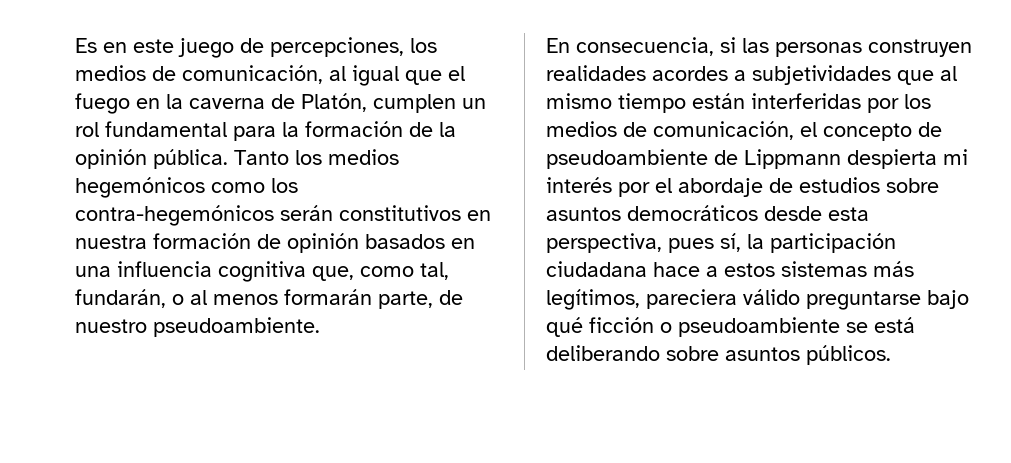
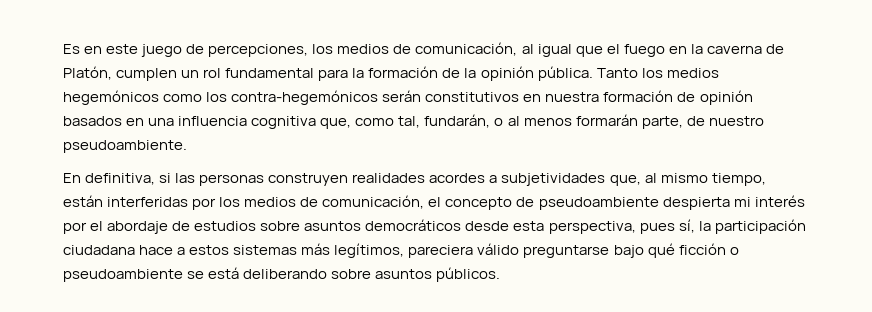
- En consecuencia, si las personas construyen realidades acordes a subjetividades que al mismo tiempo están interferidas por los medios de comunicación, el concepto de pseudoambiente de Lippmann despierta mi interés por el abordaje de estudios sobre asuntos democráticos desde esta perspectiva, pues sí, la participación ciudadana hace a estos sistemas más legítimos, pareciera válido preguntarse bajo qué ficción o pseudoambiente se está deliberando sobre asuntos públicos.
+ En definitiva, si las personas construyen realidades acordes a subjetividades que, al mismo tiempo, están interferidas por los medios de comunicación, el concepto de pseudoambiente despierta mi interés por el abordaje de estudios sobre asuntos democráticos desde esta perspectiva, pues sí, la participación ciudadana hace a estos sistemas más legítimos, pareciera válido preguntarse bajo qué ficción o pseudoambiente se está deliberando sobre asuntos públicos.

